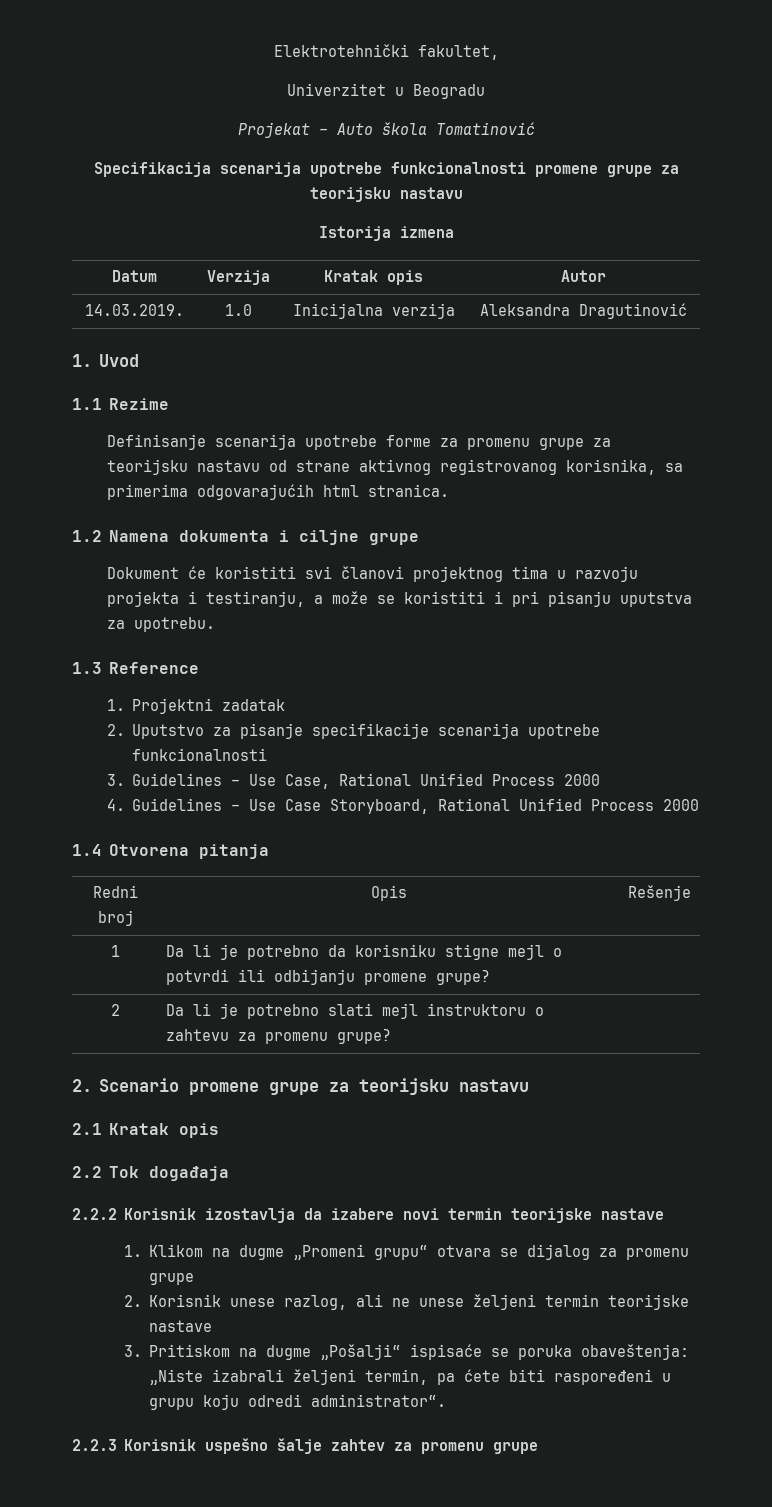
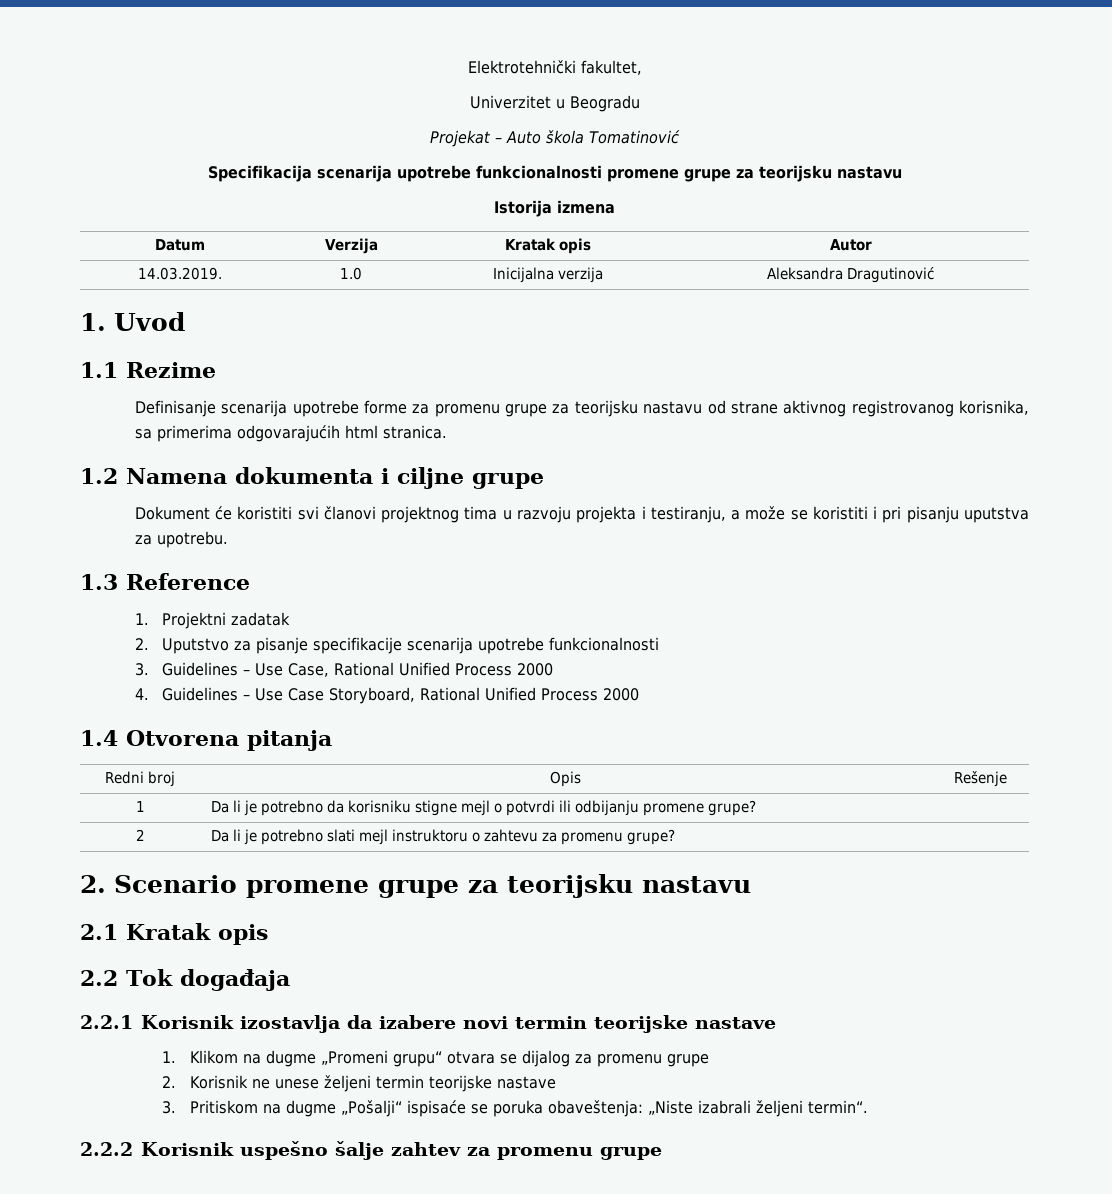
- 2.2.2 Korisnik izostavlja da izabere novi termin teorijske nastave
+ 2.2.1 Korisnik izostavlja da izabere novi termin teorijske nastave
- 2. Korisnik unese razlog, ali ne unese željeni termin teorijske nastave
+ 2. Korisnik ne unese željeni termin teorijske nastave
- 3. Pritiskom na dugme „Pošalji“ ispisaće se poruka obaveštenja: „Niste izabrali željeni termin, pa ćete biti raspoređeni u grupu koju odredi administrator“.
- 2.2.3 Korisnik uspešno šalje zahtev za promenu grupe
+ 3. Pritiskom na dugme „Pošalji“ ispisaće se poruka obaveštenja: „Niste izabrali željeni termin“.
+ 2.2.2 Korisnik uspešno šalje zahtev za promenu grupe

